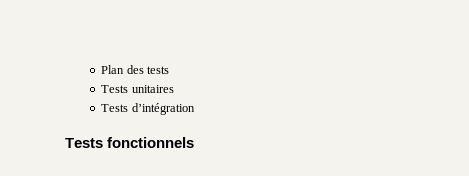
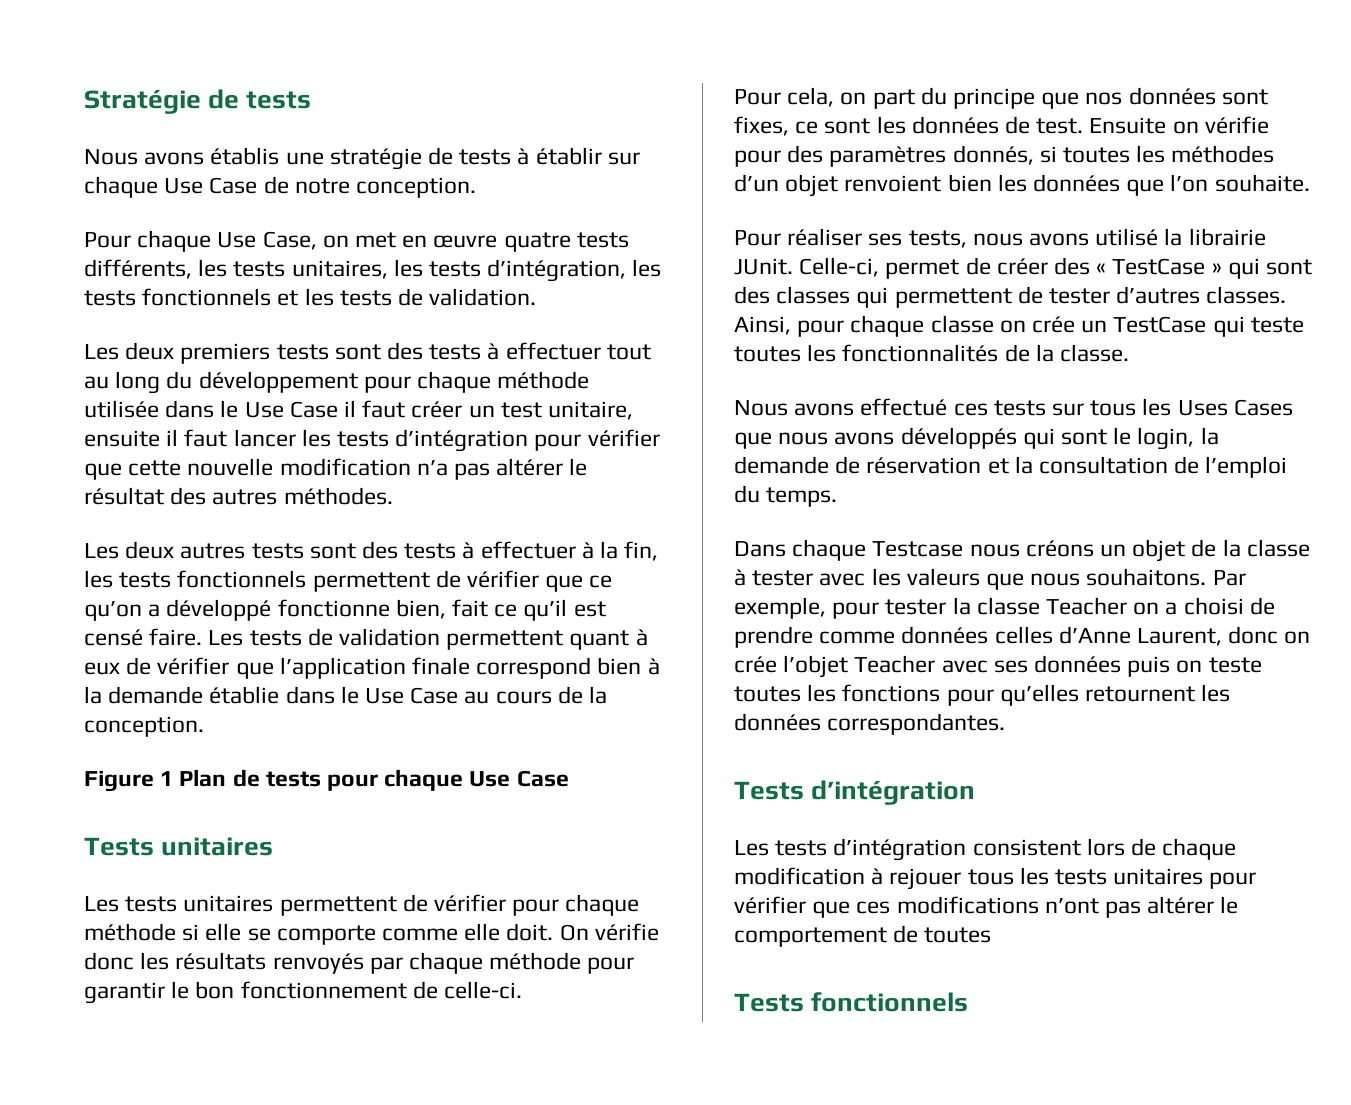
- Plan des tests
+ Stratégie de tests
+ Nous avons établis une stratégie de tests à établir sur chaque Use Case de notre conception.
+ Pour chaque Use Case, on met en œuvre quatre tests différents, les tests unitaires, les tests d’intégration, les tests fonctionnels et les tests de validation.
+ Les deux premiers tests sont des tests à effectuer tout au long du développement pour chaque méthode utilisée dans le Use Case il faut créer un test unitaire, ensuite il faut lancer les tests d’intégration pour vérifier que cette nouvelle modification n’a pas altérer le résultat des autres méthodes.
+ Les deux autres tests sont des tests à effectuer à la fin, les tests fonctionnels permettent de vérifier que ce qu’on a développé fonctionne bien, fait ce qu’il est censé faire. Les tests de validation permettent quant à eux de vérifier que l’application finale correspond bien à la demande établie dans le Use Case au cours de la conception.
+ Figure 1 Plan de tests pour chaque Use Case
  Tests unitaires
+ Les tests unitaires permettent de vérifier pour chaque méthode si elle se comporte comme elle doit. On vérifie donc les résultats renvoyés par chaque méthode pour garantir le bon fonctionnement de celle-ci.
+ Pour cela, on part du principe que nos données sont fixes, ce sont les données de test. Ensuite on vérifie pour des paramètres donnés, si toutes les méthodes d’un objet renvoient bien les données que l’on souhaite.
+ Pour réaliser ses tests, nous avons utilisé la librairie JUnit. Celle-ci, permet de créer des « TestCase » qui sont des classes qui permettent de tester d’autres classes. Ainsi, pour chaque classe on crée un TestCase qui teste toutes les fonctionnalités de la classe.
+ Nous avons effectué ces tests sur tous les Uses Cases que nous avons développés qui sont le login, la demande de réservation et la consultation de l’emploi du temps.
+ Dans chaque Testcase nous créons un objet de la classe à tester avec les valeurs que nous souhaitons. Par exemple, pour tester la classe Teacher on a choisi de prendre comme données celles d’Anne Laurent, donc on crée l’objet Teacher avec ses données puis on teste toutes les fonctions pour qu’elles retournent les données correspondantes.
  Tests d’intégration
+ Les tests d’intégration consistent lors de chaque modification à rejouer tous les tests unitaires pour vérifier que ces modifications n’ont pas altérer le comportement de toutes

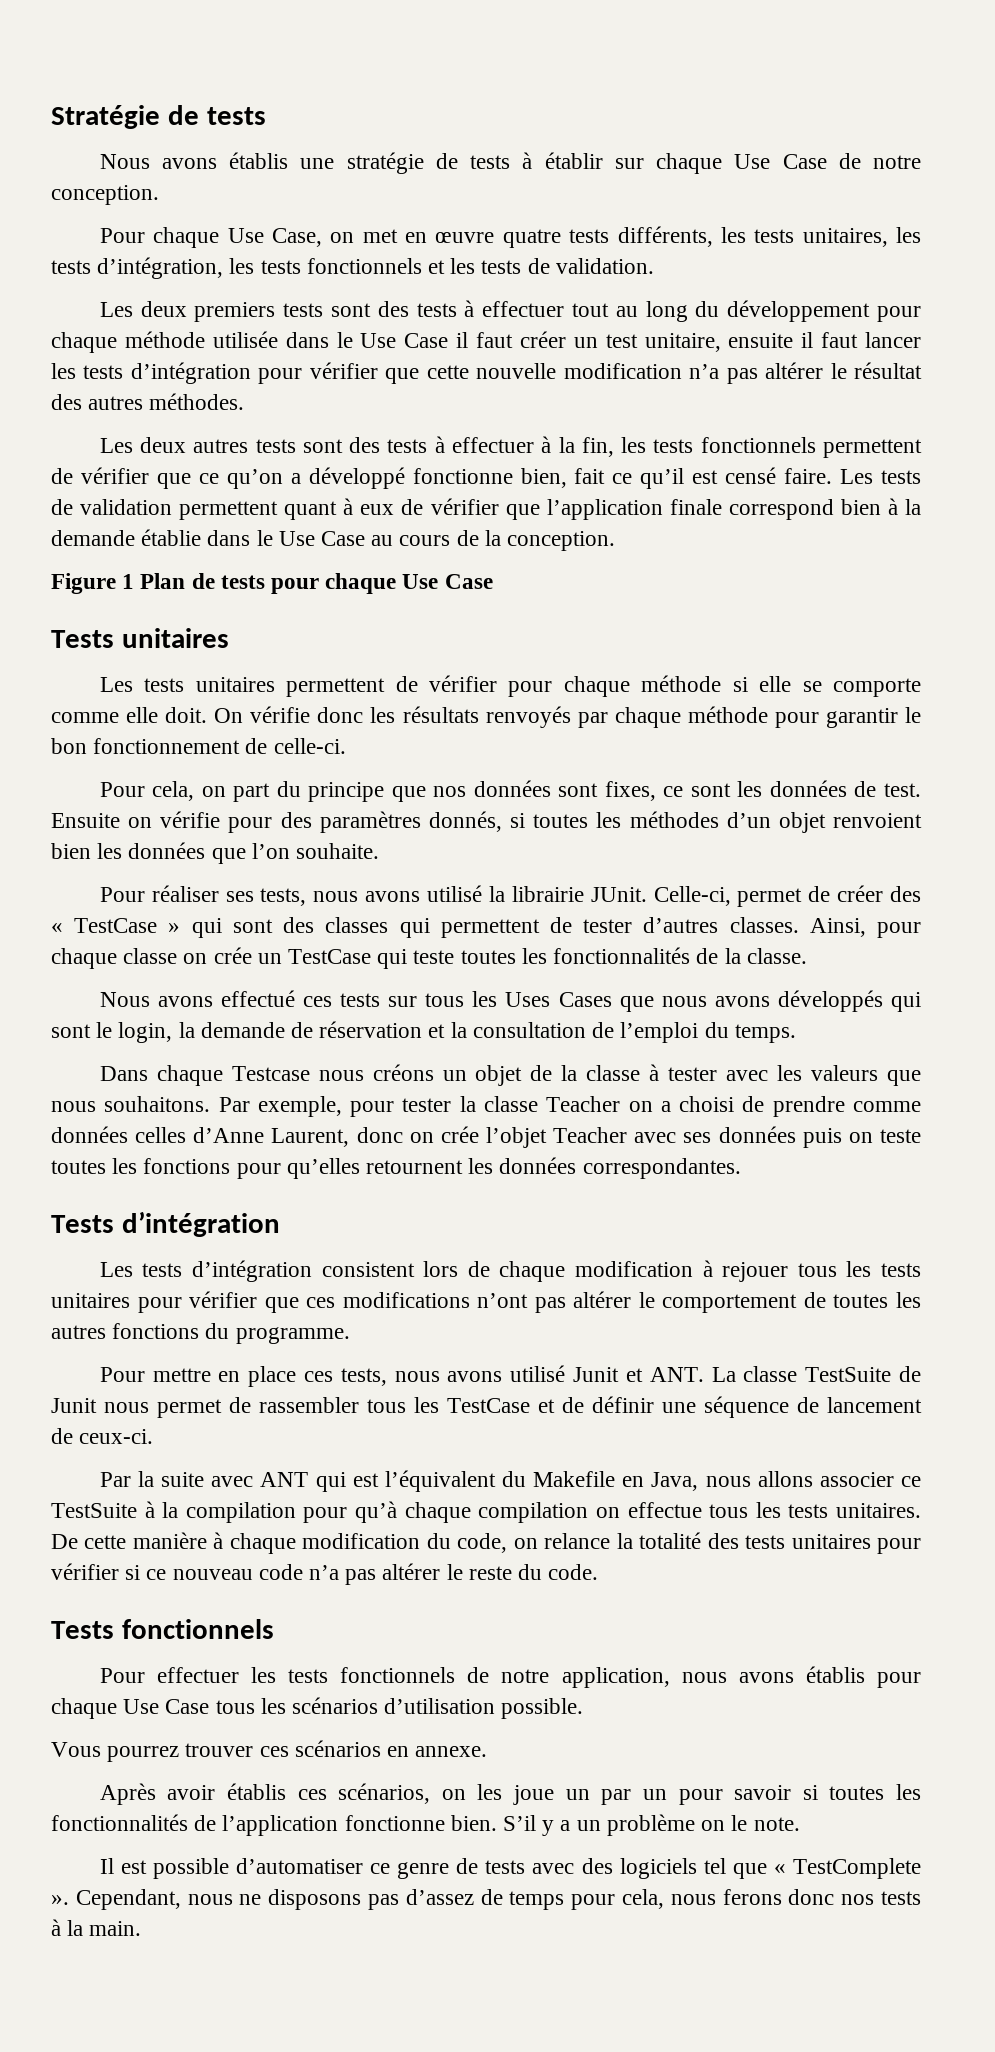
- Les tests d’intégration consistent lors de chaque modification à rejouer tous les tests unitaires pour vérifier que ces modifications n’ont pas altérer le comportement de toutes
+ Les tests d’intégration consistent lors de chaque modification à rejouer tous les tests unitaires pour vérifier que ces modifications n’ont pas altérer le comportement de toutes les autres fonctions du programme.
+ Pour mettre en place ces tests, nous avons utilisé Junit et ANT. La classe TestSuite de Junit nous permet de rassembler tous les TestCase et de définir une séquence de lancement de ceux-ci.
+ Par la suite avec ANT qui est l’équivalent du Makefile en Java, nous allons associer ce TestSuite à la compilation pour qu’à chaque compilation on effectue tous les tests unitaires. De cette manière à chaque modification du code, on relance la totalité des tests unitaires pour vérifier si ce nouveau code n’a pas altérer le reste du code.
  Tests fonctionnels
+ Pour effectuer les tests fonctionnels de notre application, nous avons établis pour chaque Use Case tous les scénarios d’utilisation possible.
+ Vous pourrez trouver ces scénarios en annexe.
+ Après avoir établis ces scénarios, on les joue un par un pour savoir si toutes les fonctionnalités de l’application fonctionne bien. S’il y a un problème on le note.
+ Il est possible d’automatiser ce genre de tests avec des logiciels tel que « TestComplete ». Cependant, nous ne disposons pas d’assez de temps pour cela, nous ferons donc nos tests à la main.

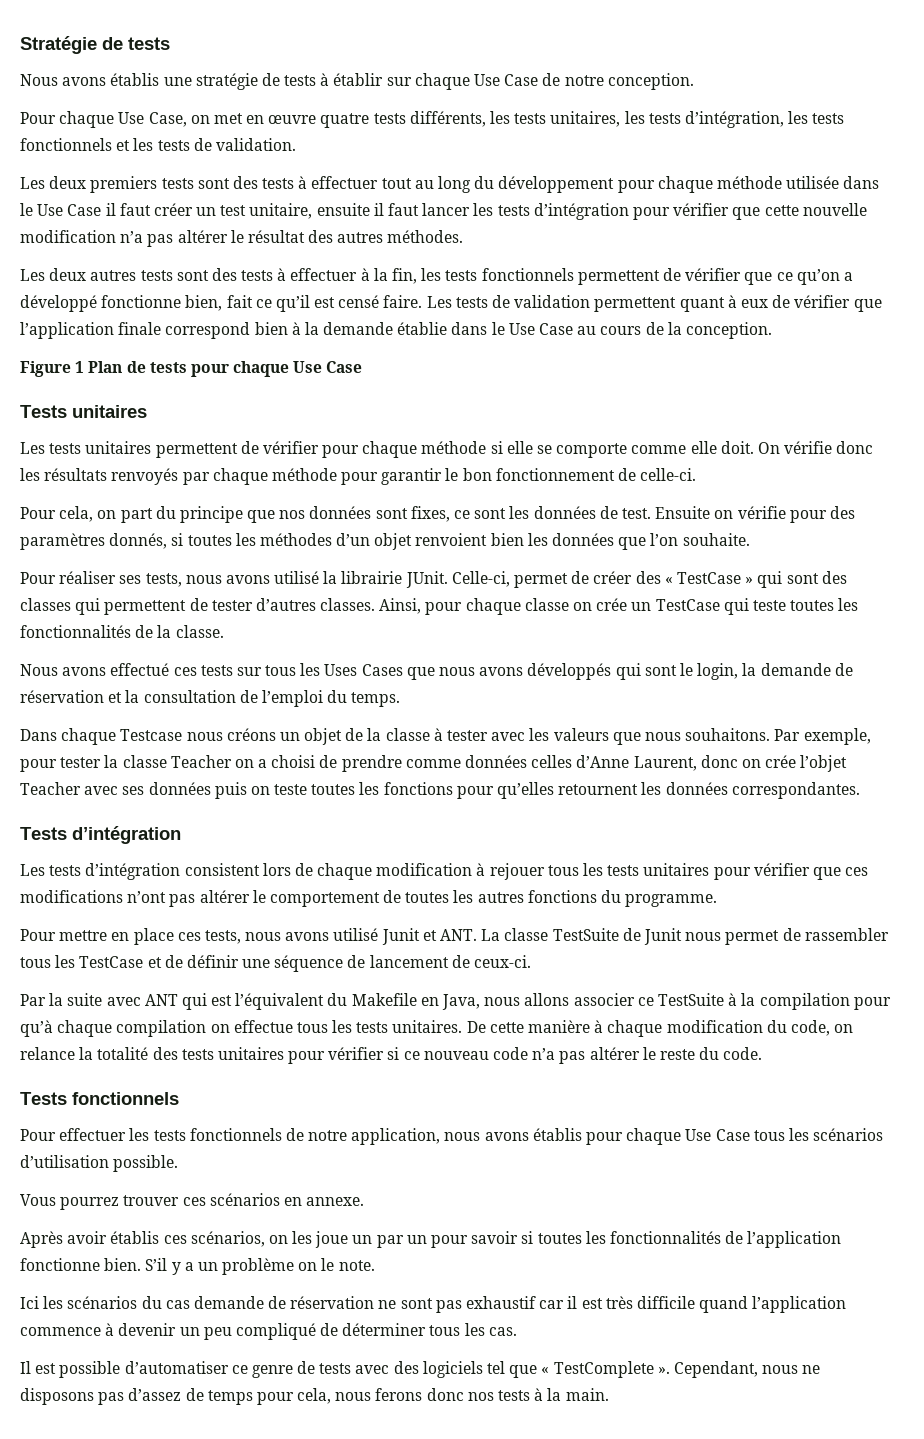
+ Ici les scénarios du cas demande de réservation ne sont pas exhaustif car il est très difficile quand l’application commence à devenir un peu compliqué de déterminer tous les cas.

